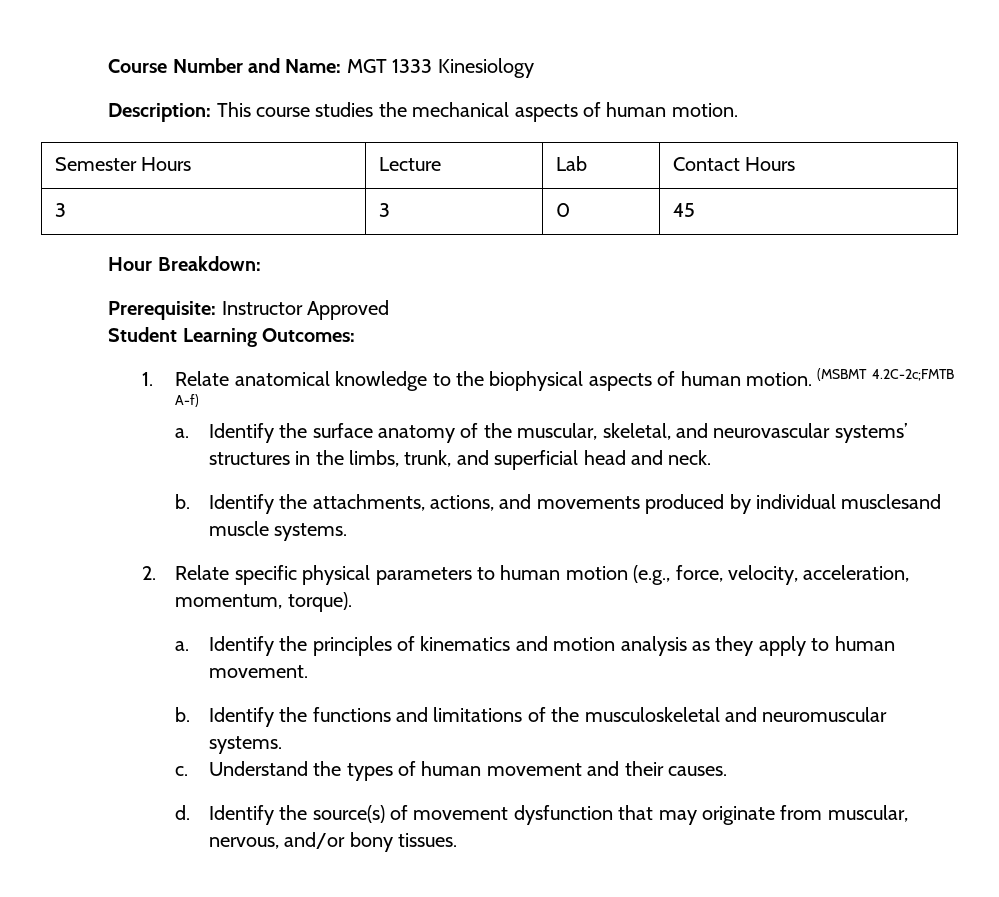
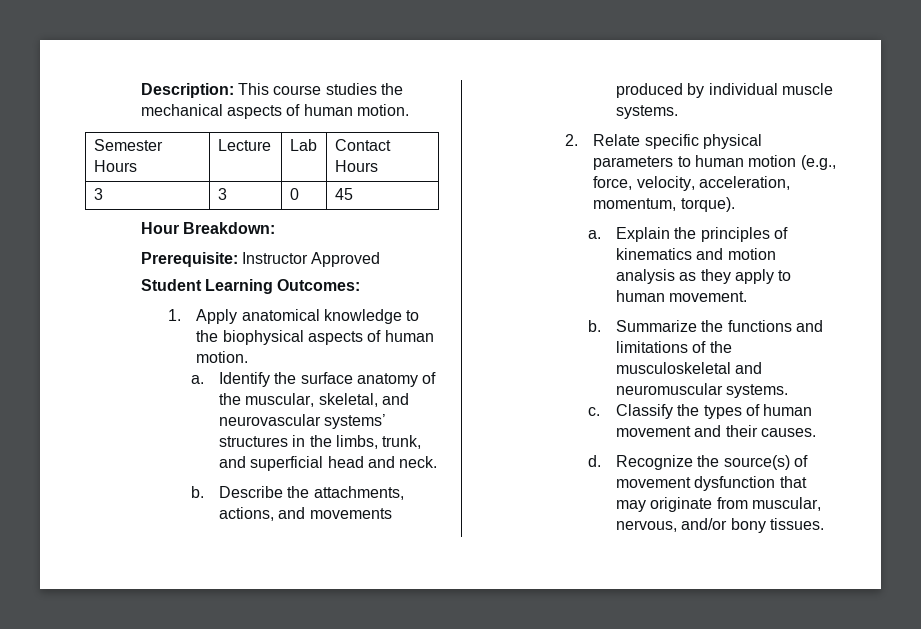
- Course Number and Name: MGT 1333 Kinesiology
- 1. Relate anatomical knowledge to the biophysical aspects of human motion. (MSBMT 4.2C-2c;FMTB A-f)
+ 1. Apply anatomical knowledge to the biophysical aspects of human motion.
- Identify the attachments, actions, and movements produced by individual musclesand muscle systems.
+ Describe the attachments, actions, and movements produced by individual muscle systems.
- Identify the principles of kinematics and motion analysis as they apply to human movement.
+ Explain the principles of kinematics and motion analysis as they apply to human movement.
- Identify the functions and limitations of the musculoskeletal and neuromuscular systems.
+ Summarize the functions and limitations of the musculoskeletal and neuromuscular systems.
- Understand the types of human movement and their causes.
+ Classify the types of human movement and their causes.
- Identify the source(s) of movement dysfunction that may originate from muscular, nervous, and/or bony tissues.
+ Recognize the source(s) of movement dysfunction that may originate from muscular, nervous, and/or bony tissues.

